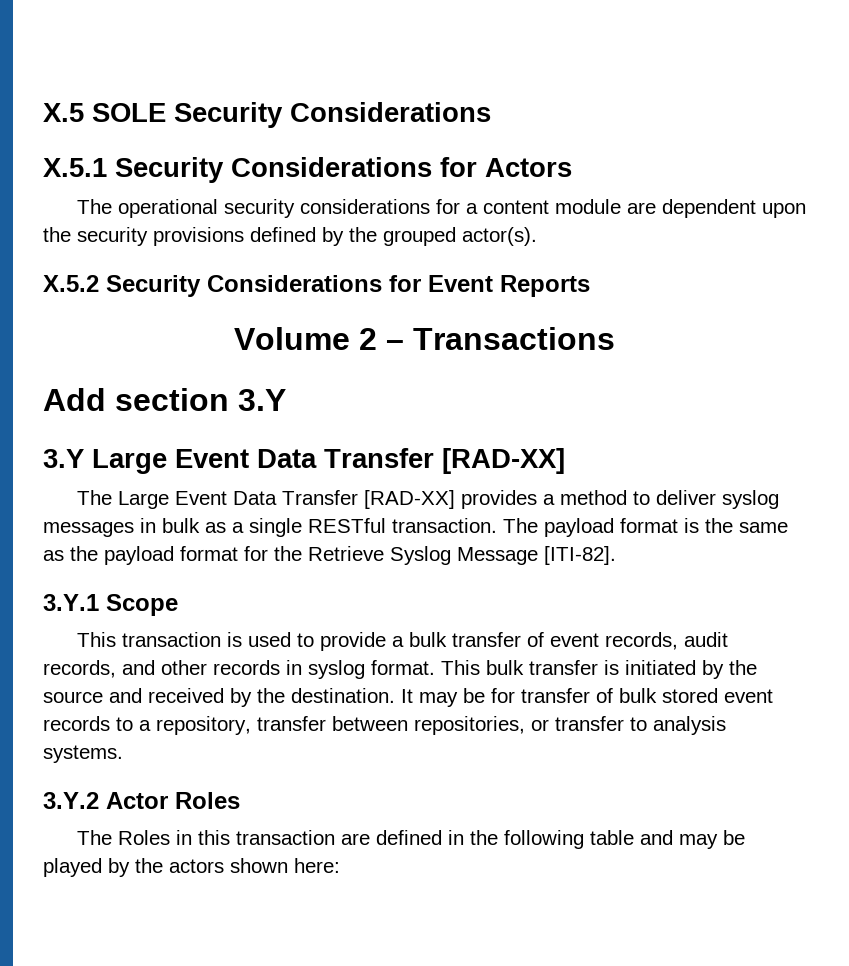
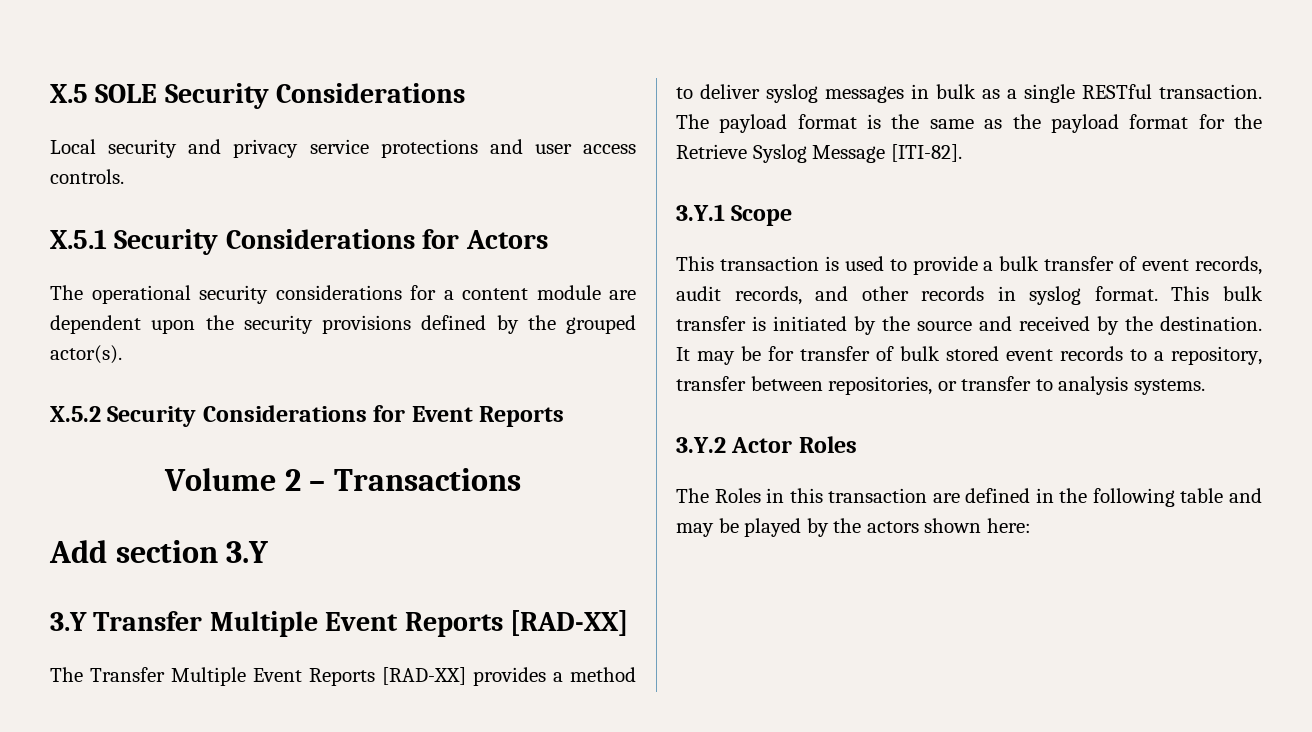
+ Local security and privacy service protections and user access controls.
- 3.Y Large Event Data Transfer [RAD-XX]
- The Large Event Data Transfer [RAD-XX] provides a method to deliver syslog messages in bulk as a single RESTful transaction.
+ 3.Y Transfer Multiple Event Reports [RAD-XX]
+ The Transfer Multiple Event Reports [RAD-XX] provides a method to deliver syslog messages in bulk as a single RESTful transaction.

